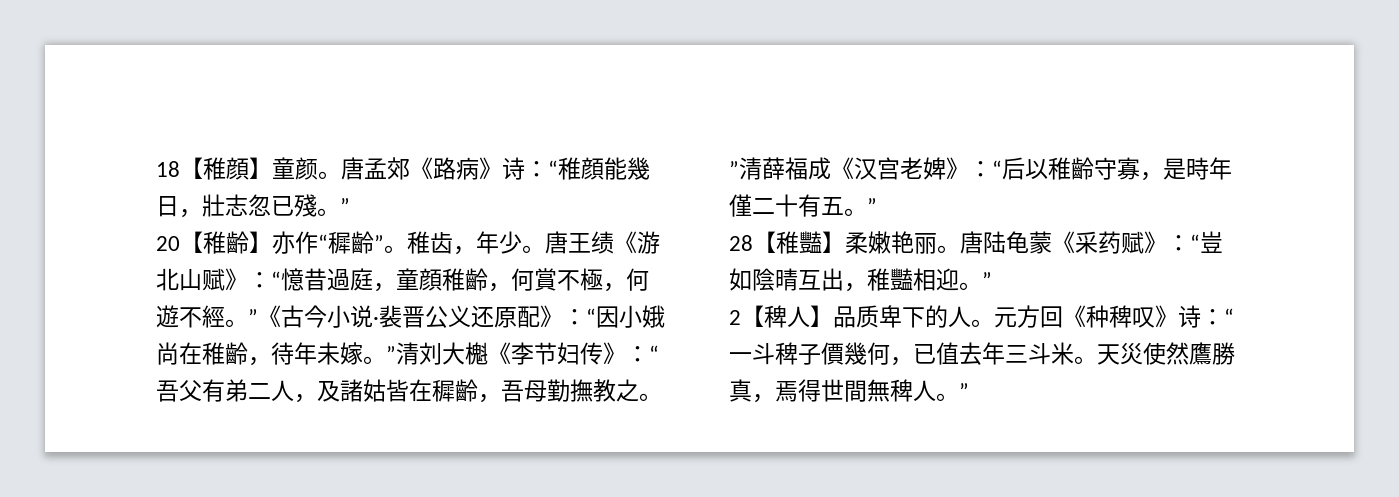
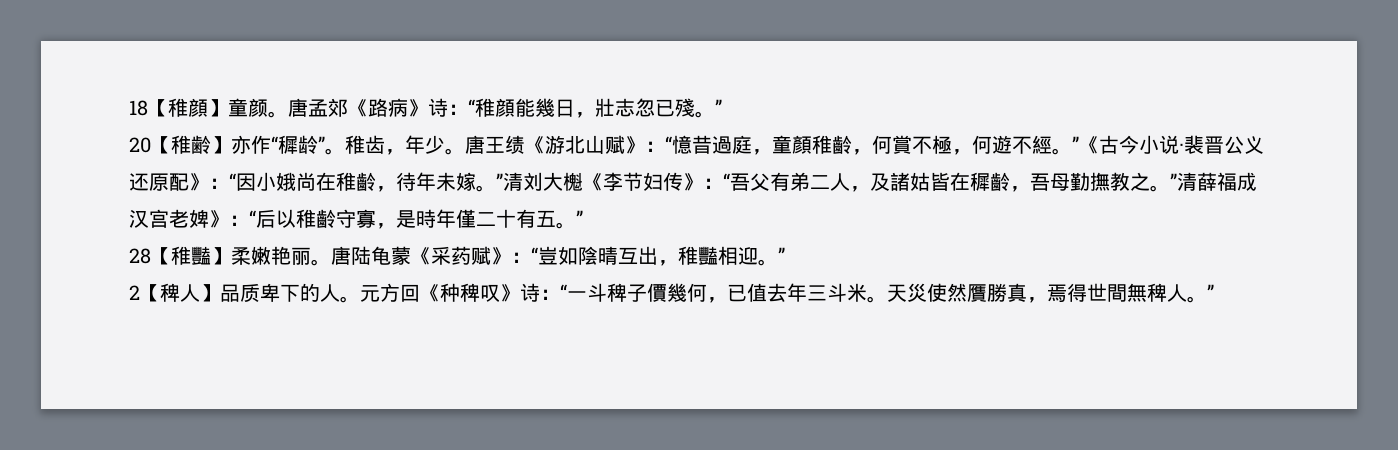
- 20【稚齡】亦作“穉齡”。
+ 20【稚齢】亦作“穉龄”。
- “憶昔過庭，童顔稚齡，何賞不極，何遊不經。”《古今小说·裴晋公义还原配》：
+ “憶昔過庭，童顏稚齡，何賞不極，何遊不經。”《古今小说·裴晋公义还原配》：
- “吾父有弟二人，及諸姑皆在穉齡，吾母勤撫教之。”清薛福成《汉宫老婢》：
+ “吾父有弟二人，及諸姑皆在穉齡，吾母勤撫教之。”清薛福成汉宫老婢》：
- 天災使然鷹勝真，焉得世間無稗人。”
+ 天災使然贋勝真，焉得世間無稗人。”

